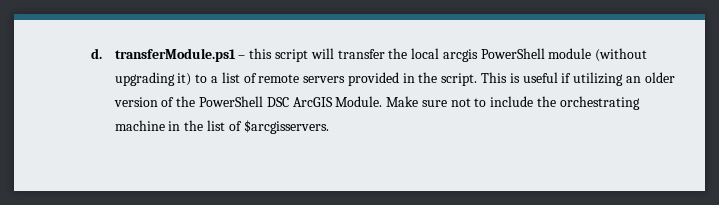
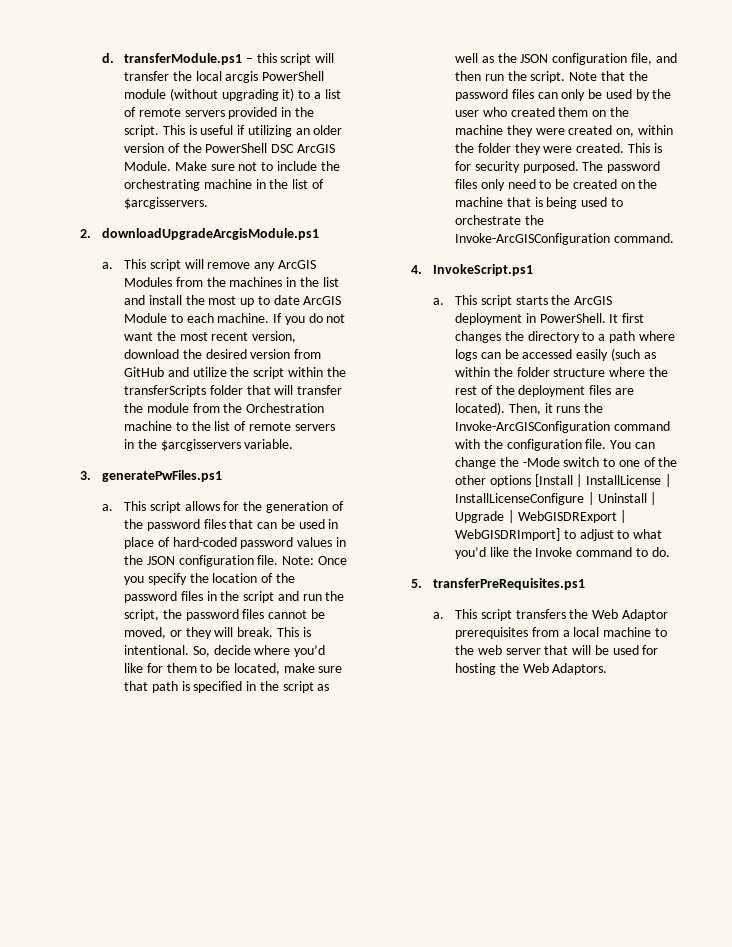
+ 2. downloadUpgradeArcgisModule.ps1
+ a. This script will remove any ArcGIS Modules from the machines in the list and install the most up to date ArcGIS Module to each machine. If you do not want the most recent version, download the desired version from GitHub and utilize the script within the transferScripts folder that will transfer the module from the Orchestration machine to the list of remote servers in the $arcgisservers variable.
+ 3. generatePwFiles.ps1
+ a. This script allows for the generation of the password files that can be used in place of hard-coded password values in the JSON configuration file. Note: Once you specify the location of the password files in the script and run the script, the password files cannot be moved, or they will break. This is intentional. So, decide where you’d like for them to be located, make sure that path is specified in the script as well as the JSON configuration file, and then run the script. Note that the password files can only be used by the user who created them on the machine they were created on, within the folder they were created. This is for security purposed. The password files only need to be created on the machine that is being used to orchestrate the Invoke-ArcGISConfiguration command.
+ 4. InvokeScript.ps1
+ a. This script starts the ArcGIS deployment in PowerShell. It first changes the directory to a path where logs can be accessed easily (such as within the folder structure where the rest of the deployment files are located). Then, it runs the Invoke-ArcGISConfiguration command with the configuration file. You can change the -Mode switch to one of the other options [Install | InstallLicense | InstallLicenseConfigure | Uninstall | Upgrade | WebGISDRExport | WebGISDRImport] to adjust to what you’d like the Invoke command to do.
+ 5. transferPreRequisites.ps1
+ a. This script transfers the Web Adaptor prerequisites from a local machine to the web server that will be used for hosting the Web Adaptors.

